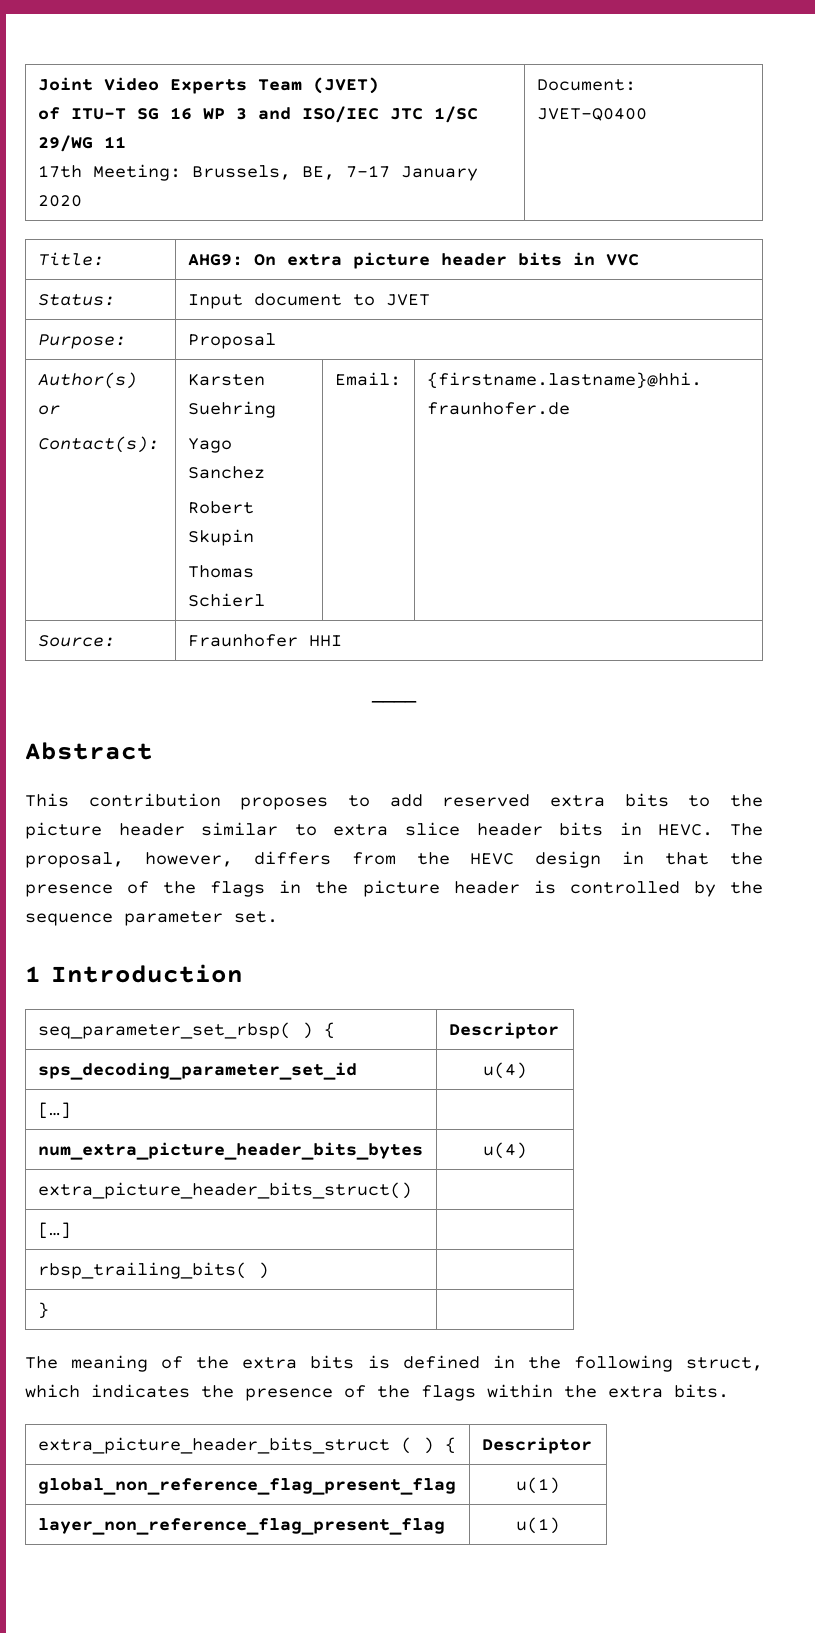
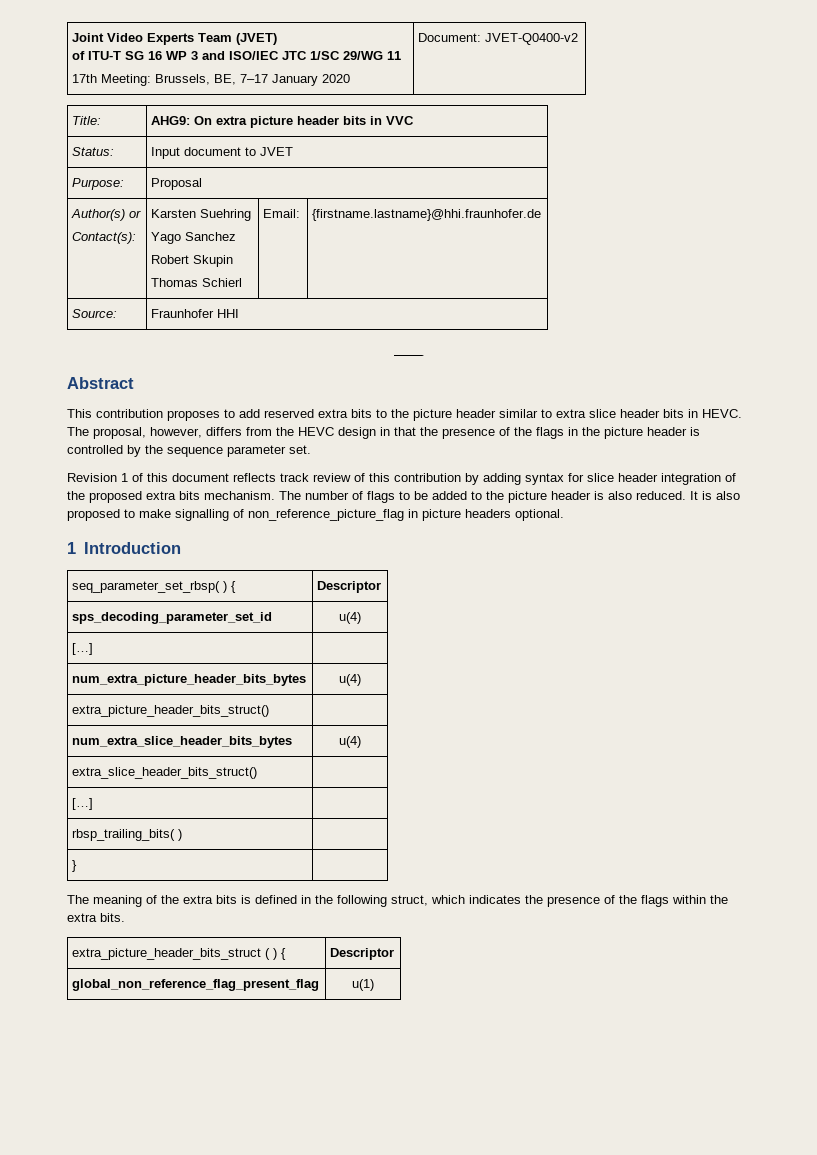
  Joint Video Experts Team (JVET)
  of ITU-T SG 16 WP 3 and ISO/IEC JTC 1/SC 29/WG 11
- 17th Meeting: Brussels, BE, 7–17 January 2020 | Document: JVET-Q0400
+ 17th Meeting: Brussels, BE, 7–17 January 2020 | Document: JVET-Q0400-v2
+ Revision 1 of this document reflects track review of this contribution by adding syntax for slice header integration of the proposed extra bits mechanism. The number of flags to be added to the picture header is also reduced. It is also proposed to make signalling of non_reference_picture_flag in picture headers optional.
+ num_extra_slice_header_bits_bytes | u(4)
+ extra_slice_header_bits_struct() |
- layer_non_reference_flag_present_flag | u(1)

